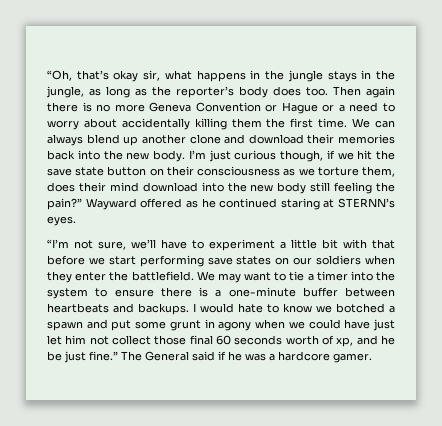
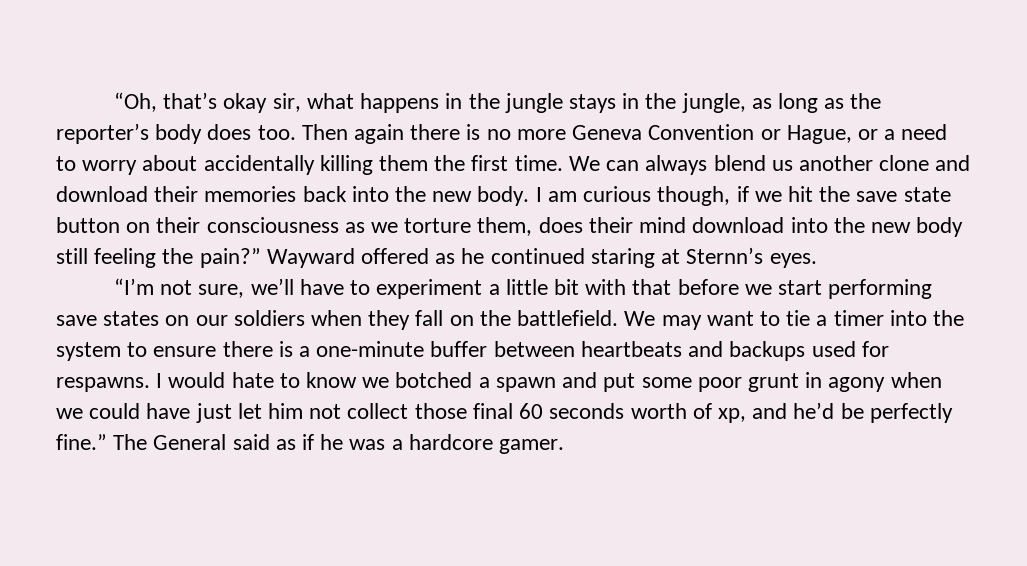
- Then again there is no more Geneva Convention or Hague or a need to worry about accidentally killing them the first time.
+ Then again there is no more Geneva Convention or Hague, or a need to worry about accidentally killing them the first time.
- We can always blend up another clone and download their memories back into the new body.
+ We can always blend us another clone and download their memories back into the new body.
- I’m just curious though, if we hit the save state button on their consciousness as we torture them, does their mind download into the new body still feeling the pain?”
+ I am curious though, if we hit the save state button on their consciousness as we torture them, does their mind download into the new body still feeling the pain?”
- Wayward offered as he continued staring at STERNN’s eyes.
+ Wayward offered as he continued staring at Sternn’s eyes.
- “I’m not sure, we’ll have to experiment a little bit with that before we start performing save states on our soldiers when they enter the battlefield.
+ “I’m not sure, we’ll have to experiment a little bit with that before we start performing save states on our soldiers when they fall on the battlefield.
- We may want to tie a timer into the system to ensure there is a one-minute buffer between heartbeats and backups.
+ We may want to tie a timer into the system to ensure there is a one-minute buffer between heartbeats and backups used for respawns.
- I would hate to know we botched a spawn and put some grunt in agony when we could have just let him not collect those final 60 seconds worth of xp, and he be just fine.”
+ I would hate to know we botched a spawn and put some poor grunt in agony when we could have just let him not collect those final 60 seconds worth of xp, and he’d be perfectly fine.”
- The General said if he was a hardcore gamer.
+ The General said as if he was a hardcore gamer.

